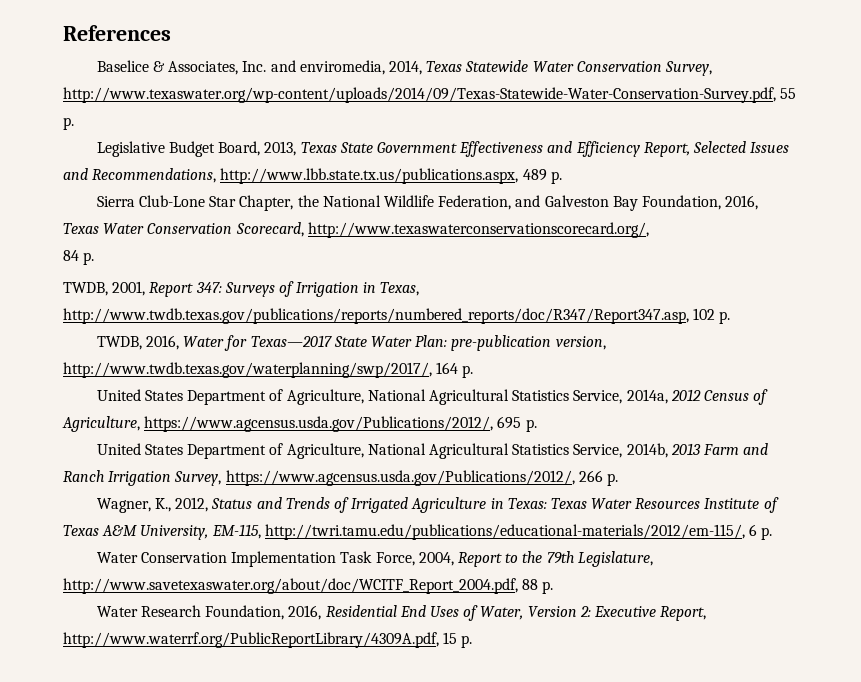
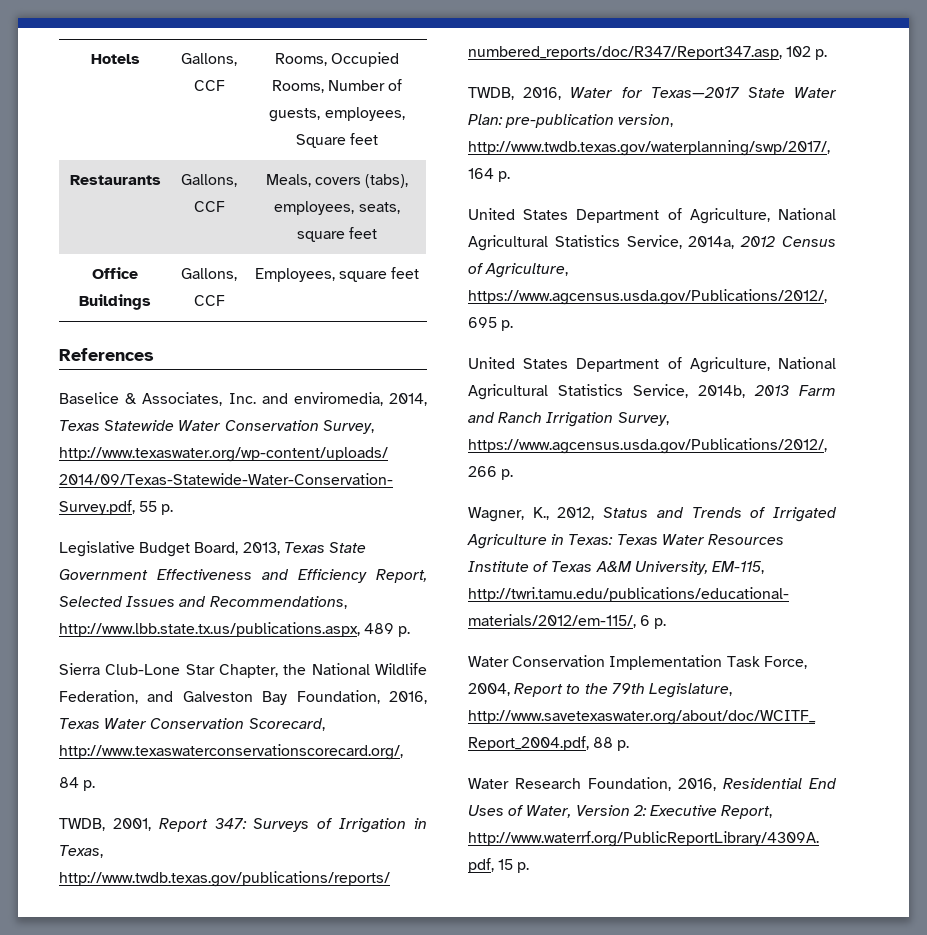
+ Hotels | Gallons, CCF | Rooms, Occupied Rooms, Number of guests, employees, Square feet
+ Restaurants | Gallons, CCF | Meals, covers (tabs), employees, seats, square feet
+ Office Buildings | Gallons, CCF | Employees, square feet

